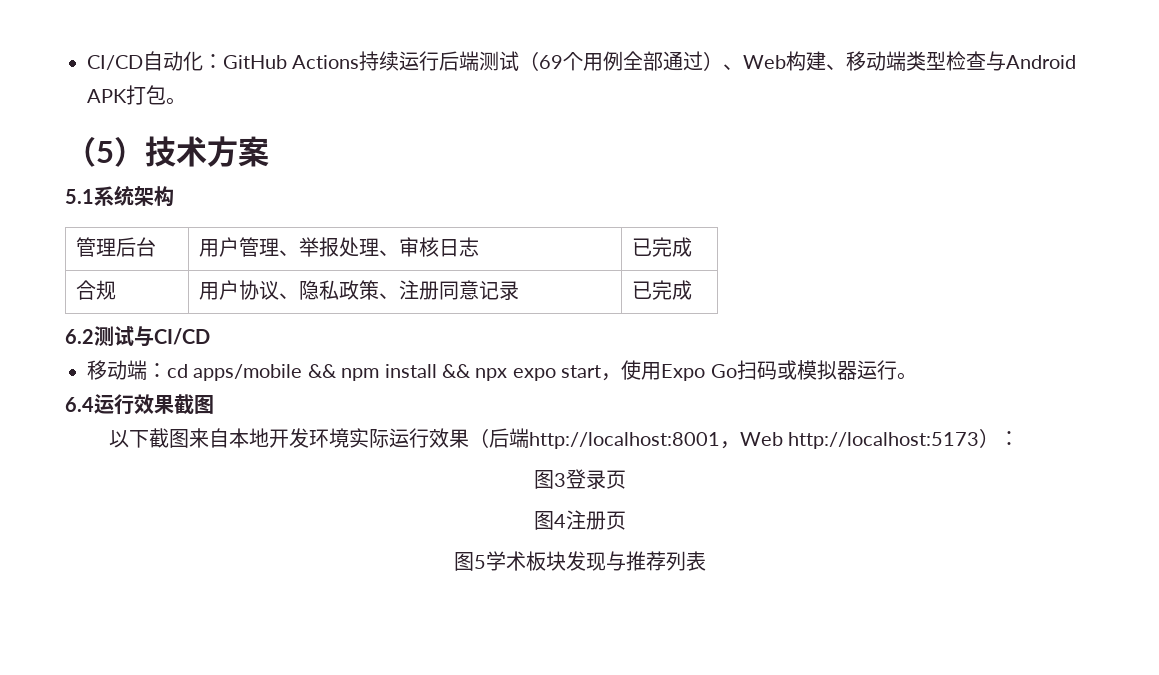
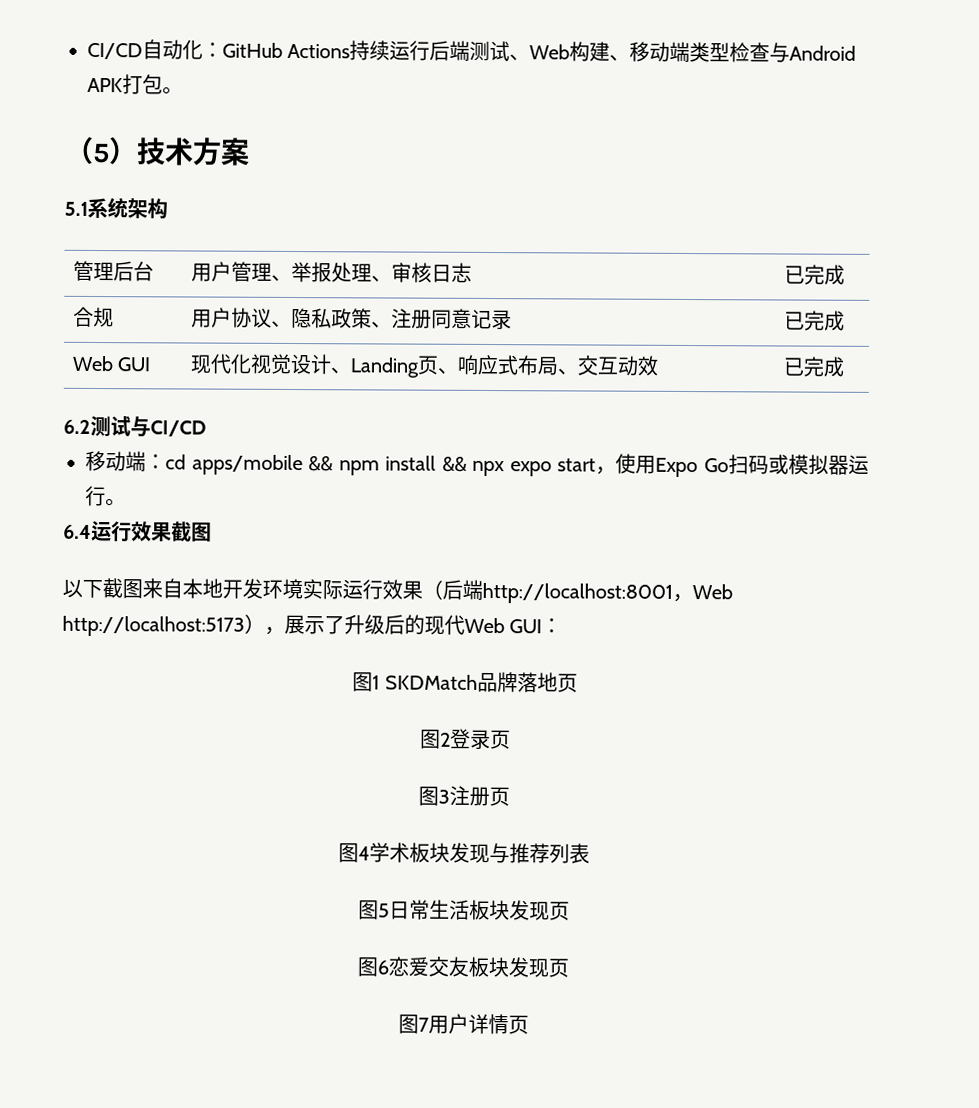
- CI/CD自动化：GitHub Actions持续运行后端测试（69个用例全部通过）、Web构建、移动端类型检查与Android APK打包。
+ CI/CD自动化：GitHub Actions持续运行后端测试、Web构建、移动端类型检查与Android APK打包。
+ Web GUI | 现代化视觉设计、Landing页、响应式布局、交互动效 | 已完成
- 以下截图来自本地开发环境实际运行效果（后端http://localhost:8001，Web http://localhost:5173）：
- 图3登录页
+ 以下截图来自本地开发环境实际运行效果（后端http://localhost:8001，Web http://localhost:5173），展示了升级后的现代Web GUI：
+ 图1 SKDMatch品牌落地页
+ 图2登录页
- 图4注册页
+ 图3注册页
- 图5学术板块发现与推荐列表
+ 图4学术板块发现与推荐列表
+ 图5日常生活板块发现页
+ 图6恋爱交友板块发现页
+ 图7用户详情页

